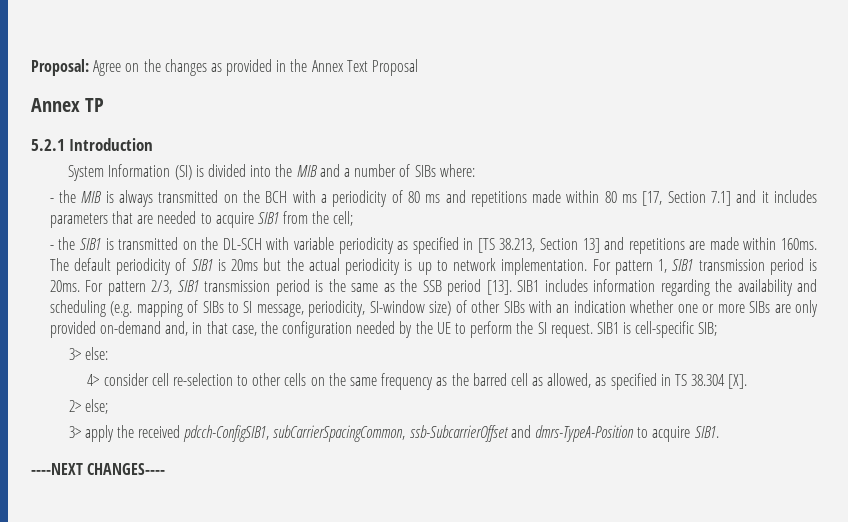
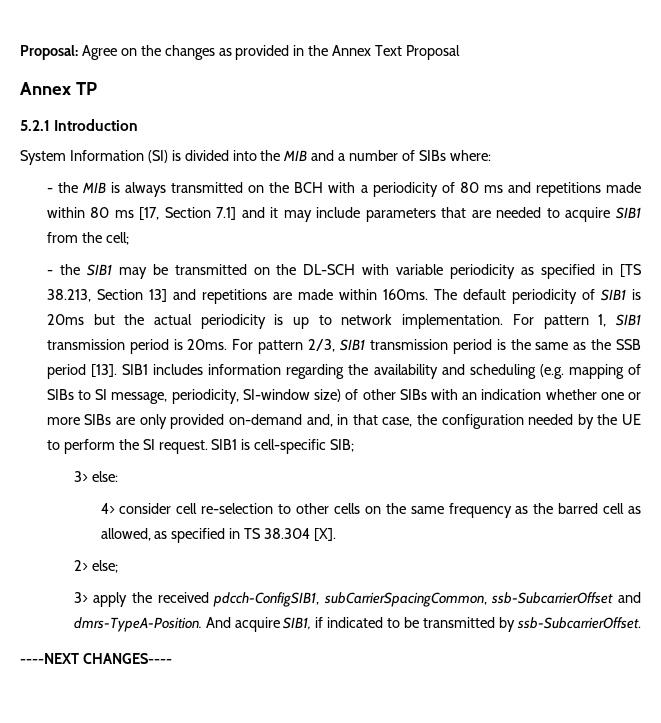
- - the MIB is always transmitted on the BCH with a periodicity of 80 ms and repetitions made within 80 ms [17, Section 7.1] and it includes parameters that are needed to acquire SIB1 from the cell;
+ - the MIB is always transmitted on the BCH with a periodicity of 80 ms and repetitions made within 80 ms [17, Section 7.1] and it may include parameters that are needed to acquire SIB1 from the cell;
- - the SIB1 is transmitted on the DL-SCH with variable periodicity as specified in [TS 38.213, Section 13] and repetitions are made within 160ms.
+ - the SIB1 may be transmitted on the DL-SCH with variable periodicity as specified in [TS 38.213, Section 13] and repetitions are made within 160ms.
- 3> apply the received pdcch-ConfigSIB1, subCarrierSpacingCommon, ssb-SubcarrierOffset and dmrs-TypeA-Position to acquire SIB1.
+ 3> apply the received pdcch-ConfigSIB1, subCarrierSpacingCommon, ssb-SubcarrierOffset and dmrs-TypeA-Position. And acquire SIB1, if indicated to be transmitted by ssb-SubcarrierOffset.

